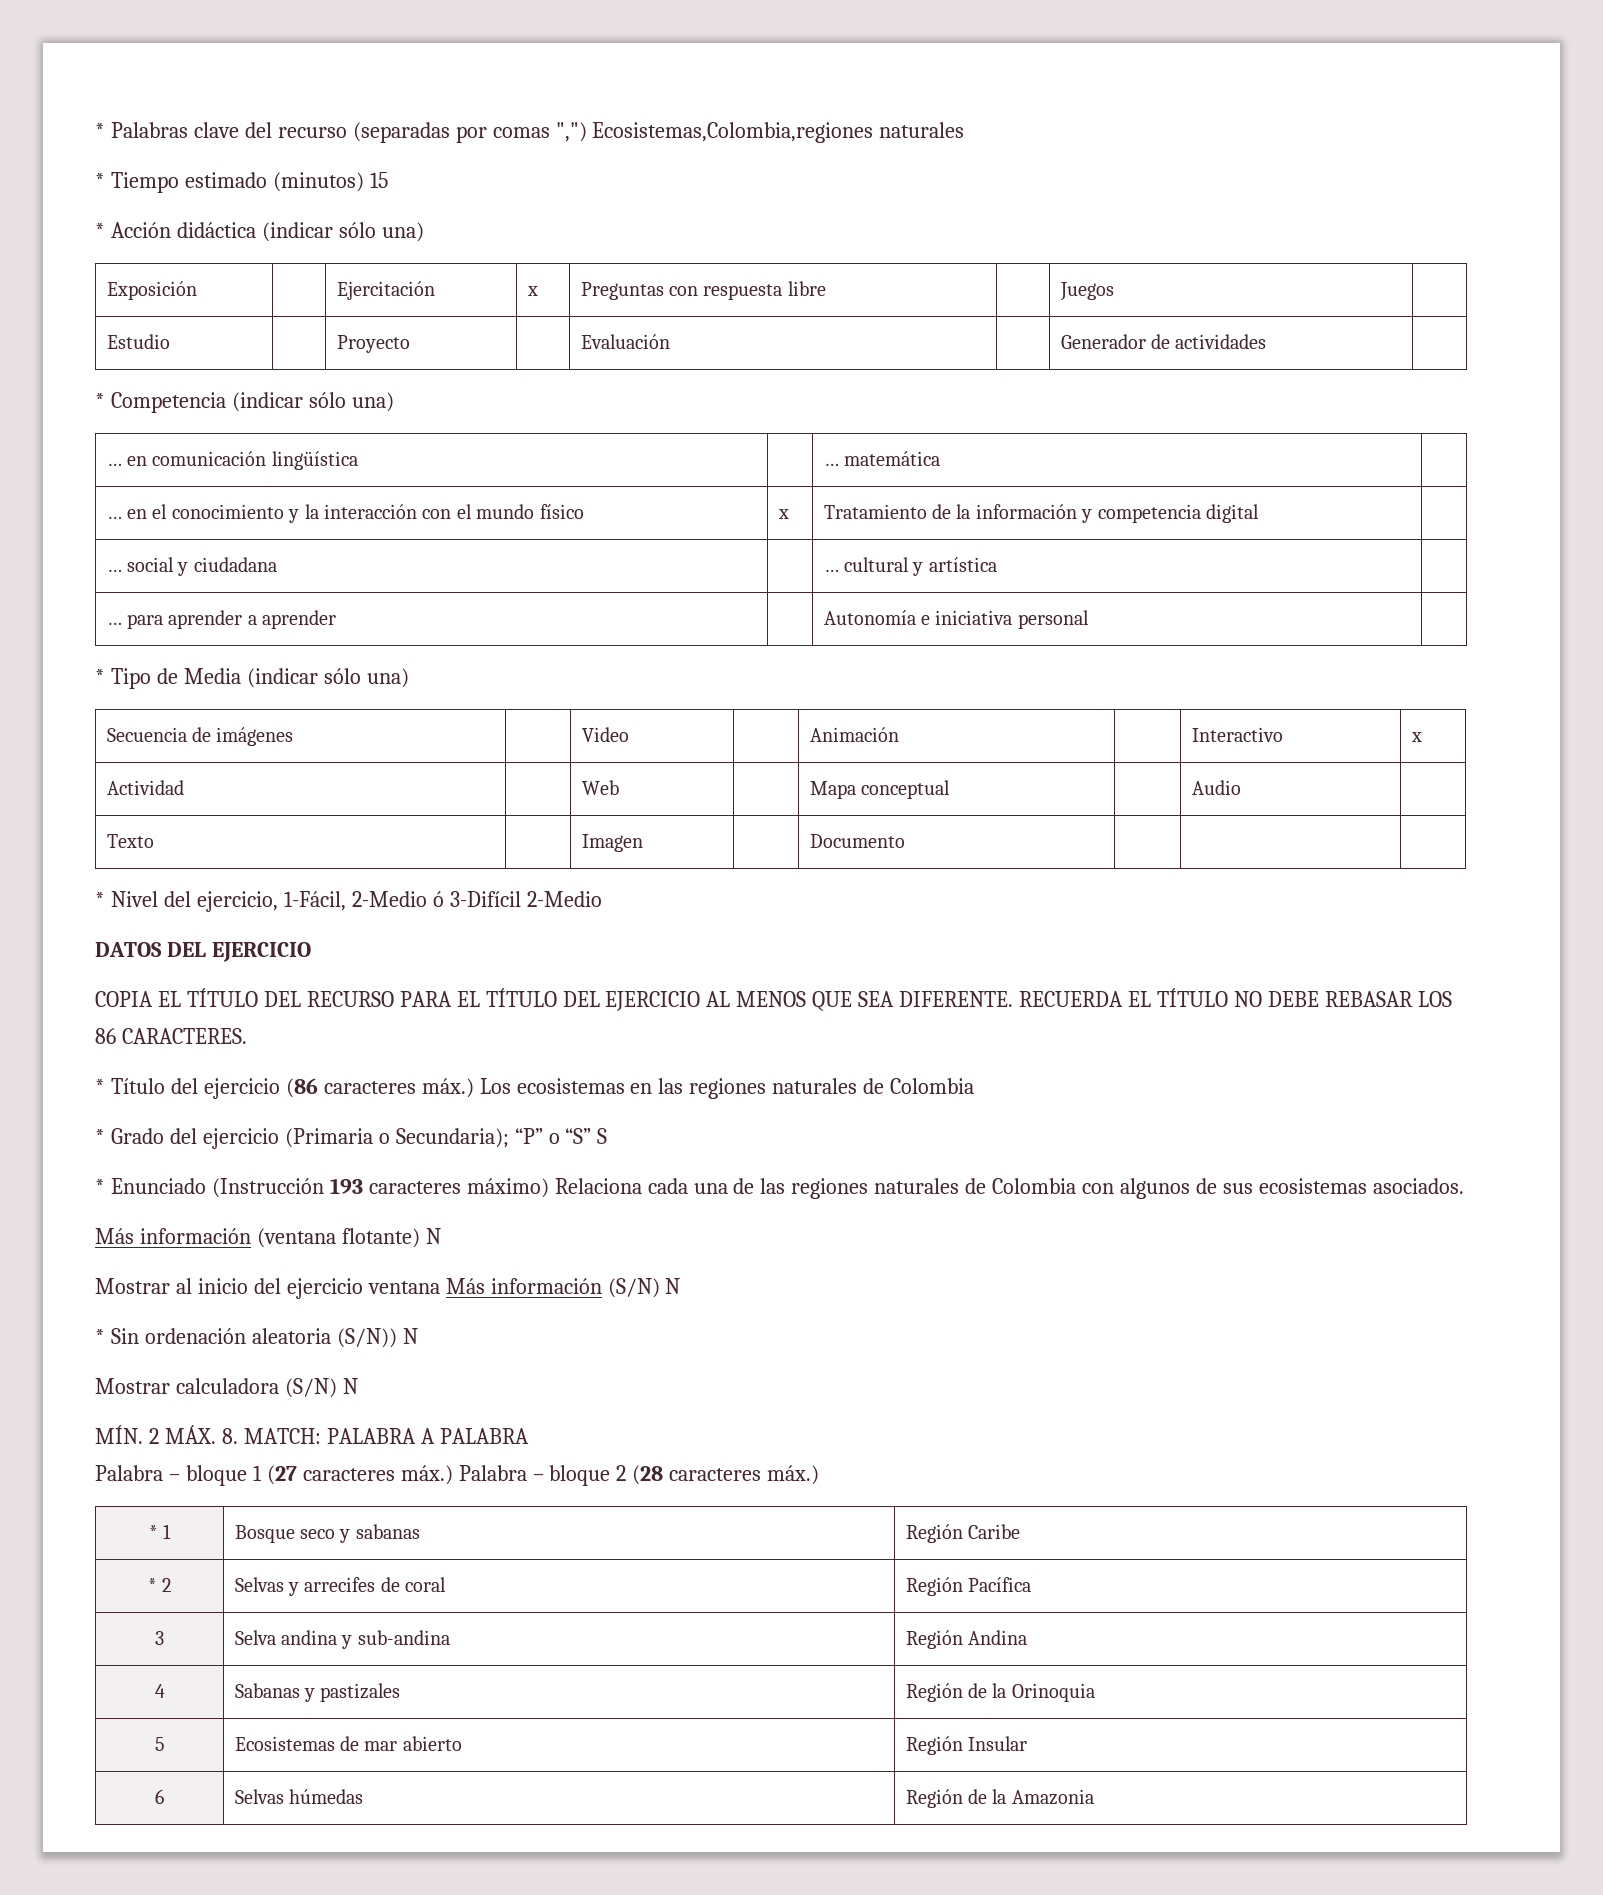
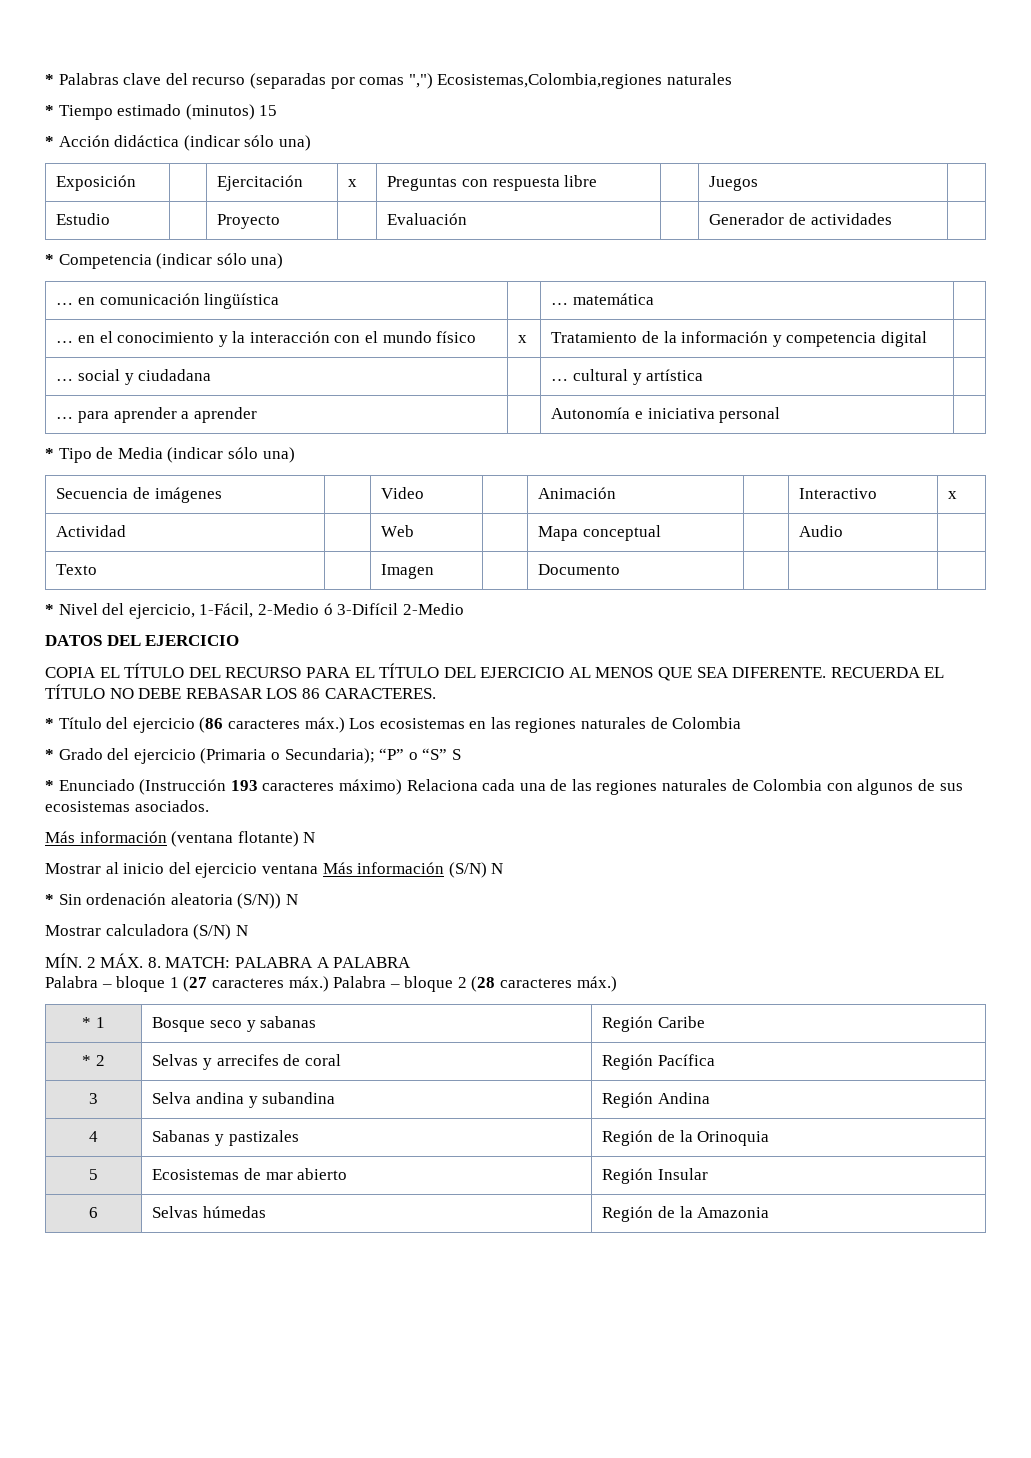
- 3 | Selva andina y sub-andina | Región Andina
+ 3 | Selva andina y subandina | Región Andina

